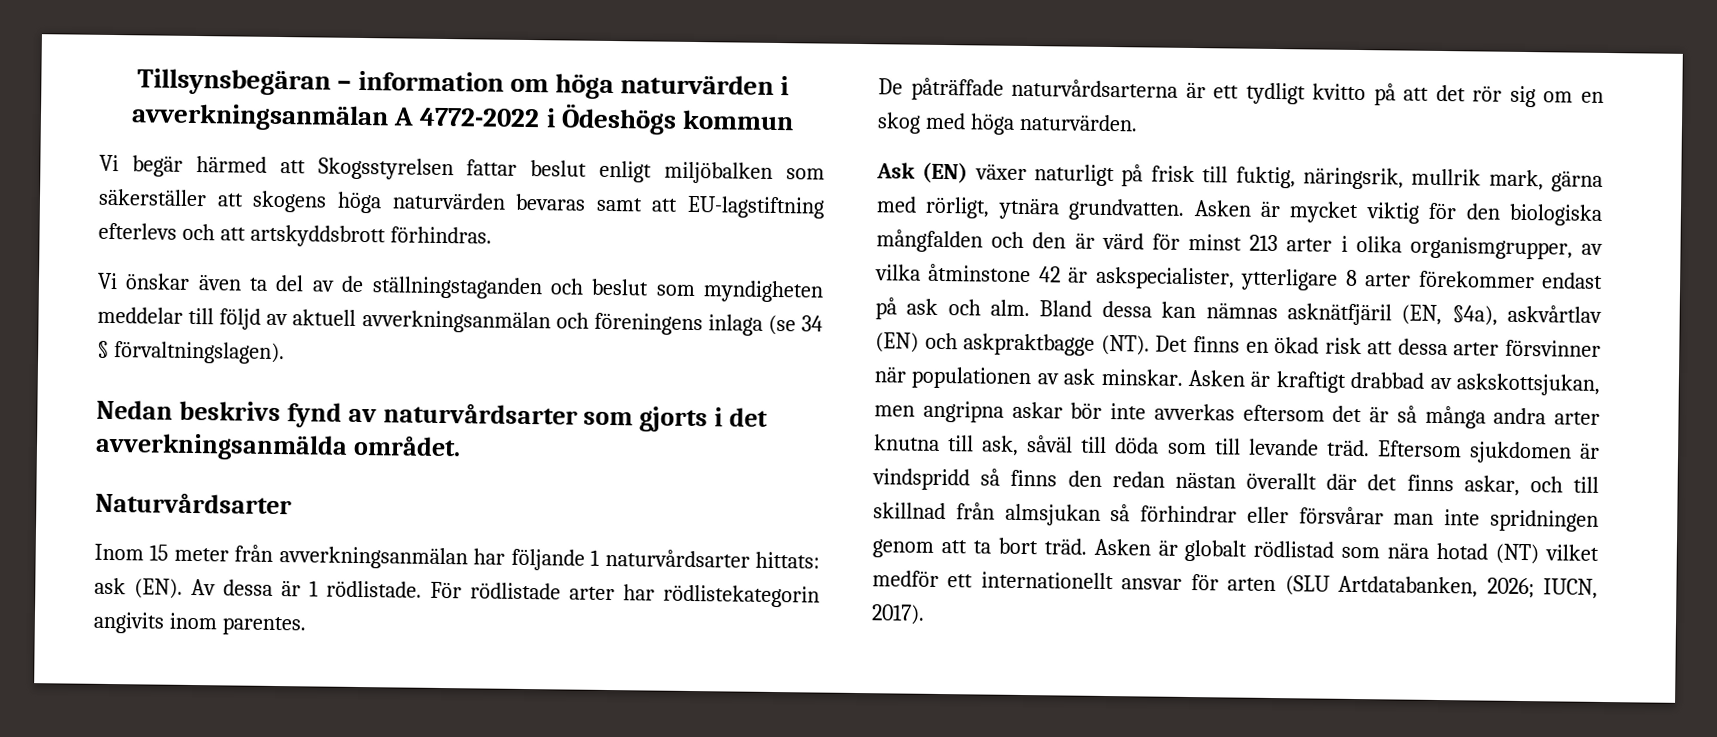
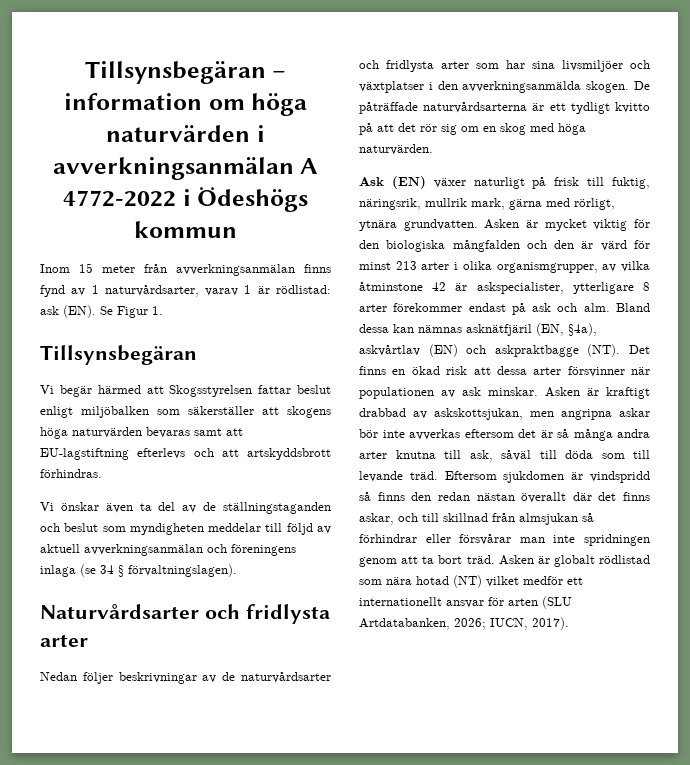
+ Inom 15 meter från avverkningsanmälan finns fynd av 1 naturvårdsarter, varav 1 är rödlistad: ask (EN). Se Figur 1.
+ Tillsynsbegäran
- Nedan beskrivs fynd av naturvårdsarter som gjorts i det avverkningsanmälda området.
- Naturvårdsarter
- Inom 15 meter från avverkningsanmälan har följande 1 naturvårdsarter hittats: ask (EN). Av dessa är 1 rödlistade. För rödlistade arter har rödlistekategorin angivits inom parentes.
- De påträffade naturvårdsarterna är ett tydligt kvitto på att det rör sig om en skog med höga naturvärden.
+ Naturvårdsarter och fridlysta arter
+ Nedan följer beskrivningar av de naturvårdsarter och fridlysta arter som har sina livsmiljöer och växtplatser i den avverkningsanmälda skogen. De påträffade naturvårdsarterna är ett tydligt kvitto på att det rör sig om en skog med höga naturvärden.

